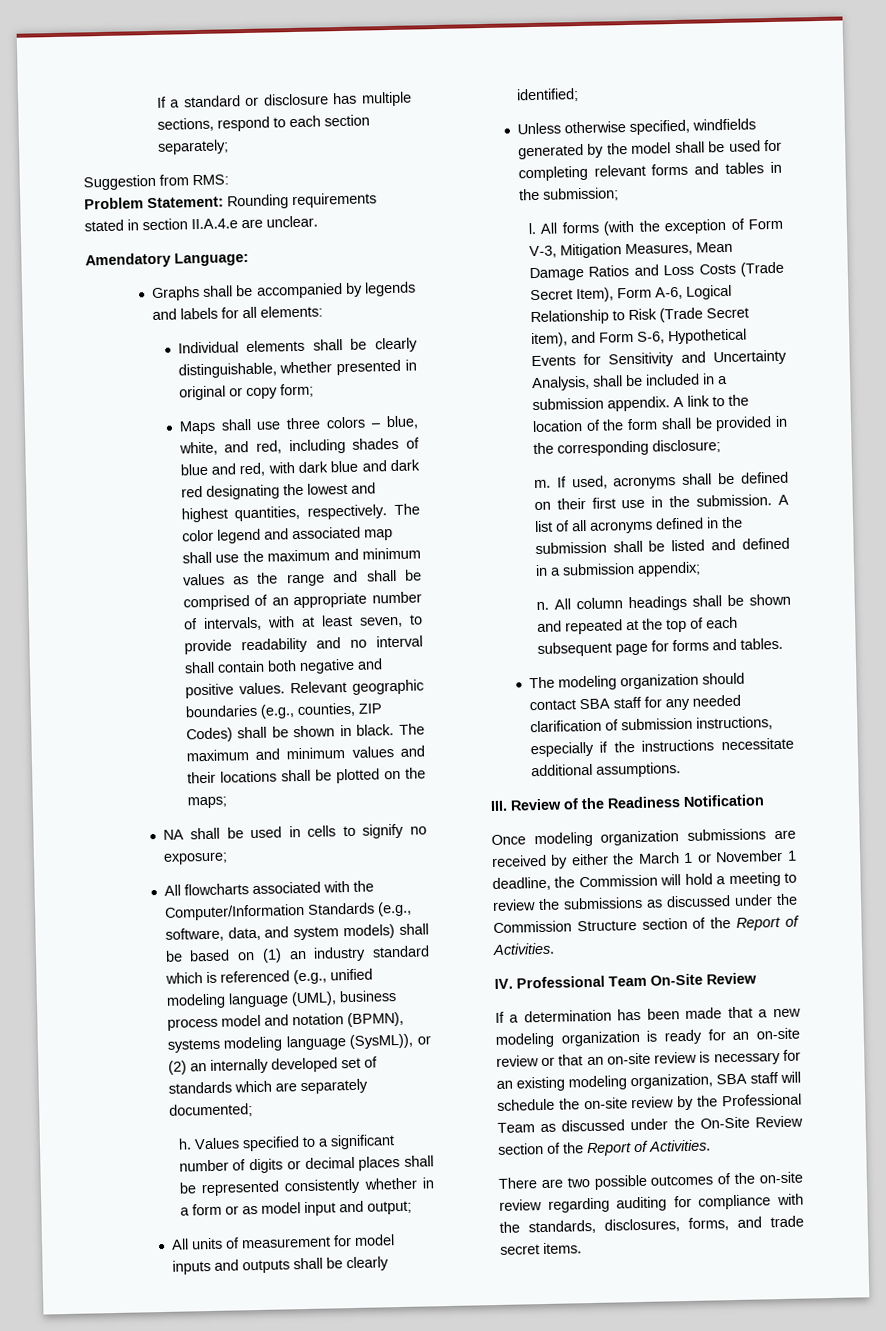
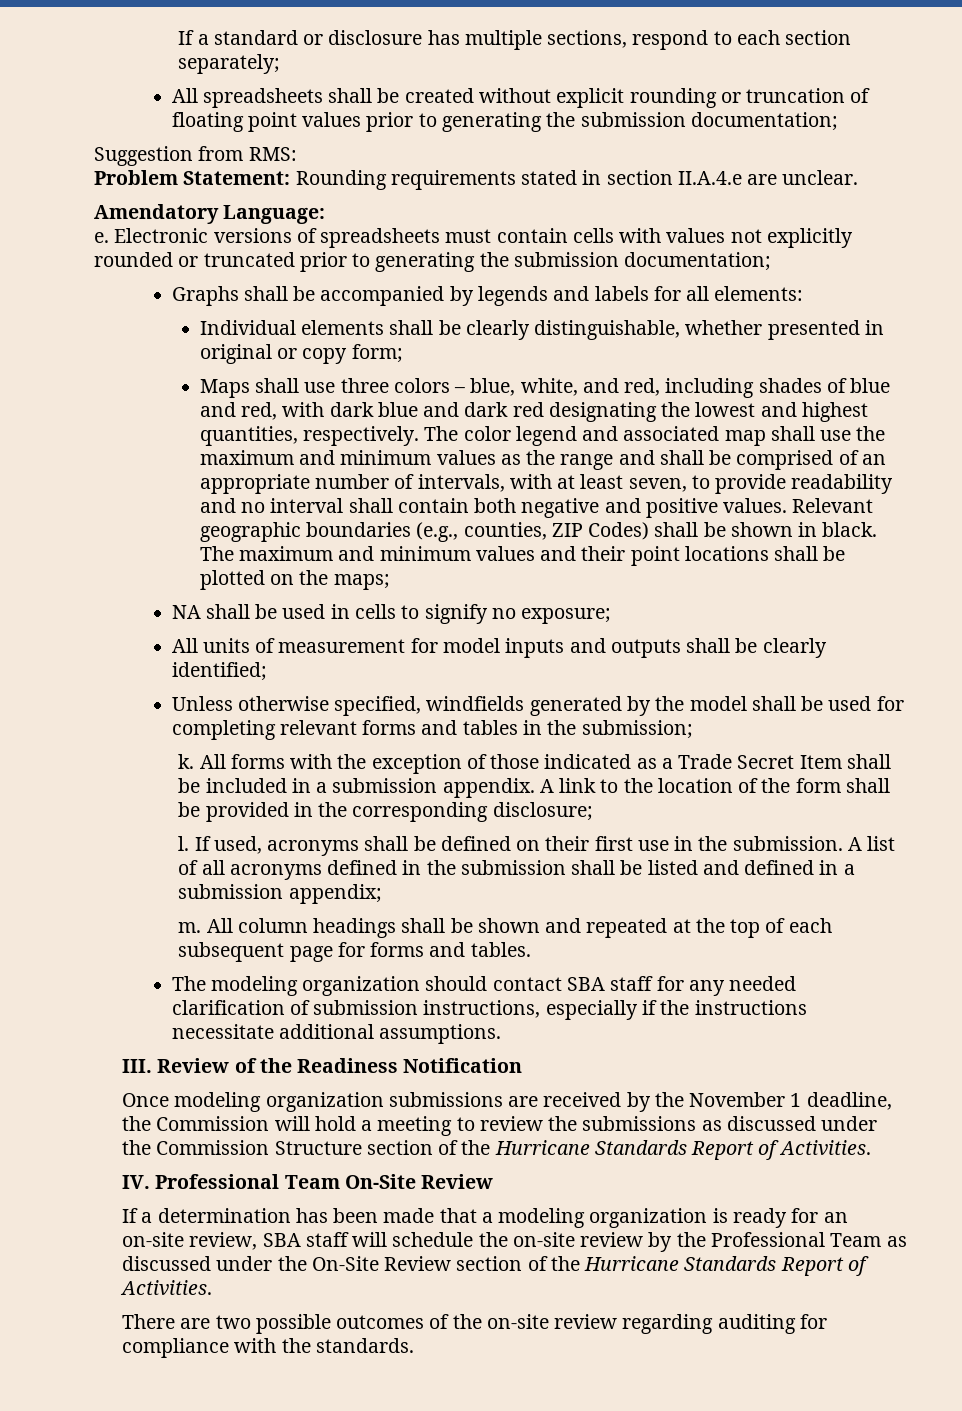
+ All spreadsheets shall be created without explicit rounding or truncation of floating point values prior to generating the submission documentation;
+ e. Electronic versions of spreadsheets must contain cells with values not explicitly rounded or truncated prior to generating the submission documentation;
- The maximum and minimum values and their locations shall be plotted on the maps;
+ The maximum and minimum values and their point locations shall be plotted on the maps;
- All flowcharts associated with the Computer/Information Standards (e.g., software, data, and system models) shall be based on (1) an industry standard which is referenced (e.g., unified modeling language (UML), business process model and notation (BPMN), systems modeling language (SysML)), or (2) an internally developed set of standards which are separately documented;
- h. Values specified to a significant number of digits or decimal places shall be represented consistently whether in a form or as model input and output;
- l.
+ k.
- All forms (with the exception of Form V-3, Mitigation Measures, Mean Damage Ratios and Loss Costs (Trade Secret Item), Form A-6, Logical Relationship to Risk (Trade Secret item), and Form S-6, Hypothetical Events for Sensitivity and Uncertainty Analysis, shall be included in a submission appendix.
+ All forms with the exception of those indicated as a Trade Secret Item shall be included in a submission appendix.
- m.
+ l.
- n.
+ m.
- Once modeling organization submissions are received by either the March 1 or November 1 deadline, the Commission will hold a meeting to review the submissions as discussed under the Commission Structure section of the Report of Activities.
+ Once modeling organization submissions are received by the November 1 deadline, the Commission will hold a meeting to review the submissions as discussed under the Commission Structure section of the Hurricane Standards Report of Activities.
- If a determination has been made that a new modeling organization is ready for an on-site review or that an on-site review is necessary for an existing modeling organization, SBA staff will schedule the on-site review by the Professional Team as discussed under the On-Site Review section of the Report of Activities.
+ If a determination has been made that a modeling organization is ready for an on-site review, SBA staff will schedule the on-site review by the Professional Team as discussed under the On-Site Review section of the Hurricane Standards Report of Activities.
- There are two possible outcomes of the on-site review regarding auditing for compliance with the standards, disclosures, forms, and trade secret items.
+ There are two possible outcomes of the on-site review regarding auditing for compliance with the standards.

